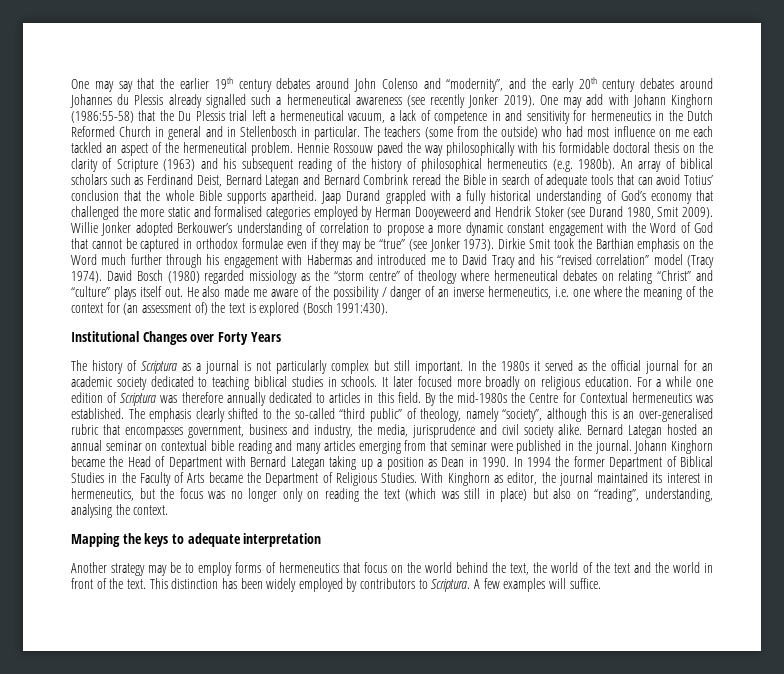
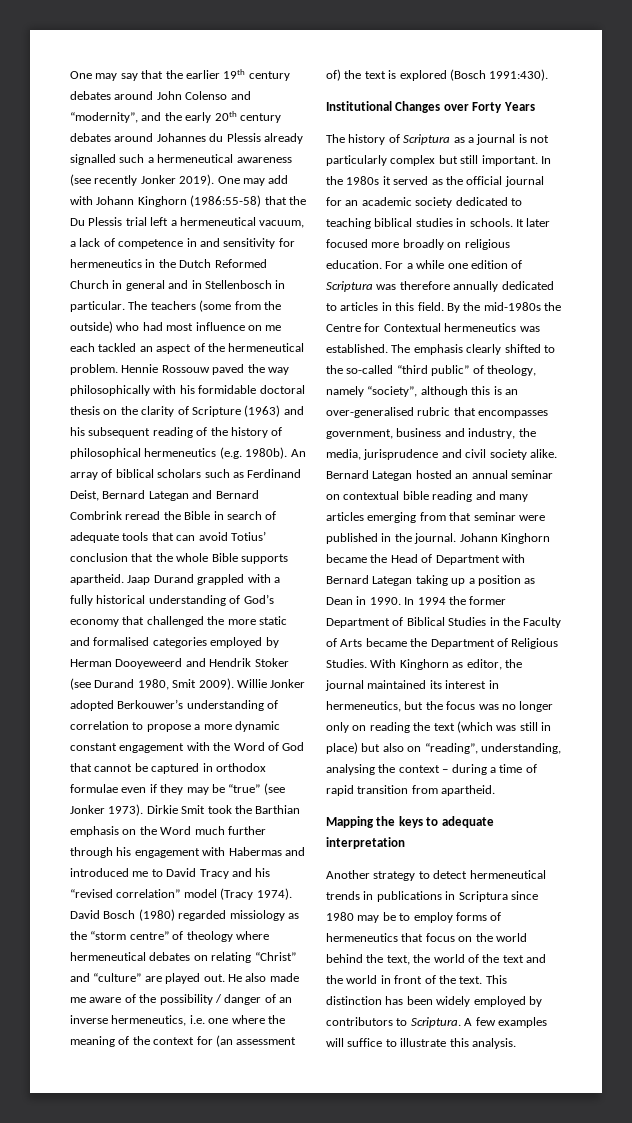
- David Bosch (1980) regarded missiology as the “storm centre” of theology where hermeneutical debates on relating “Christ” and “culture” plays itself out.
+ David Bosch (1980) regarded missiology as the “storm centre” of theology where hermeneutical debates on relating “Christ” and “culture” are played out.
- With Kinghorn as editor, the journal maintained its interest in hermeneutics, but the focus was no longer only on reading the text (which was still in place) but also on “reading”, understanding, analysing the context.
+ With Kinghorn as editor, the journal maintained its interest in hermeneutics, but the focus was no longer only on reading the text (which was still in place) but also on “reading”, understanding, analysing the context – during a time of rapid transition from apartheid.
- Another strategy may be to employ forms of hermeneutics that focus on the world behind the text, the world of the text and the world in front of the text.
+ Another strategy to detect hermeneutical trends in publications in Scriptura since 1980 may be to employ forms of hermeneutics that focus on the world behind the text, the world of the text and the world in front of the text.
- A few examples will suffice.
+ A few examples will suffice to illustrate this analysis.

